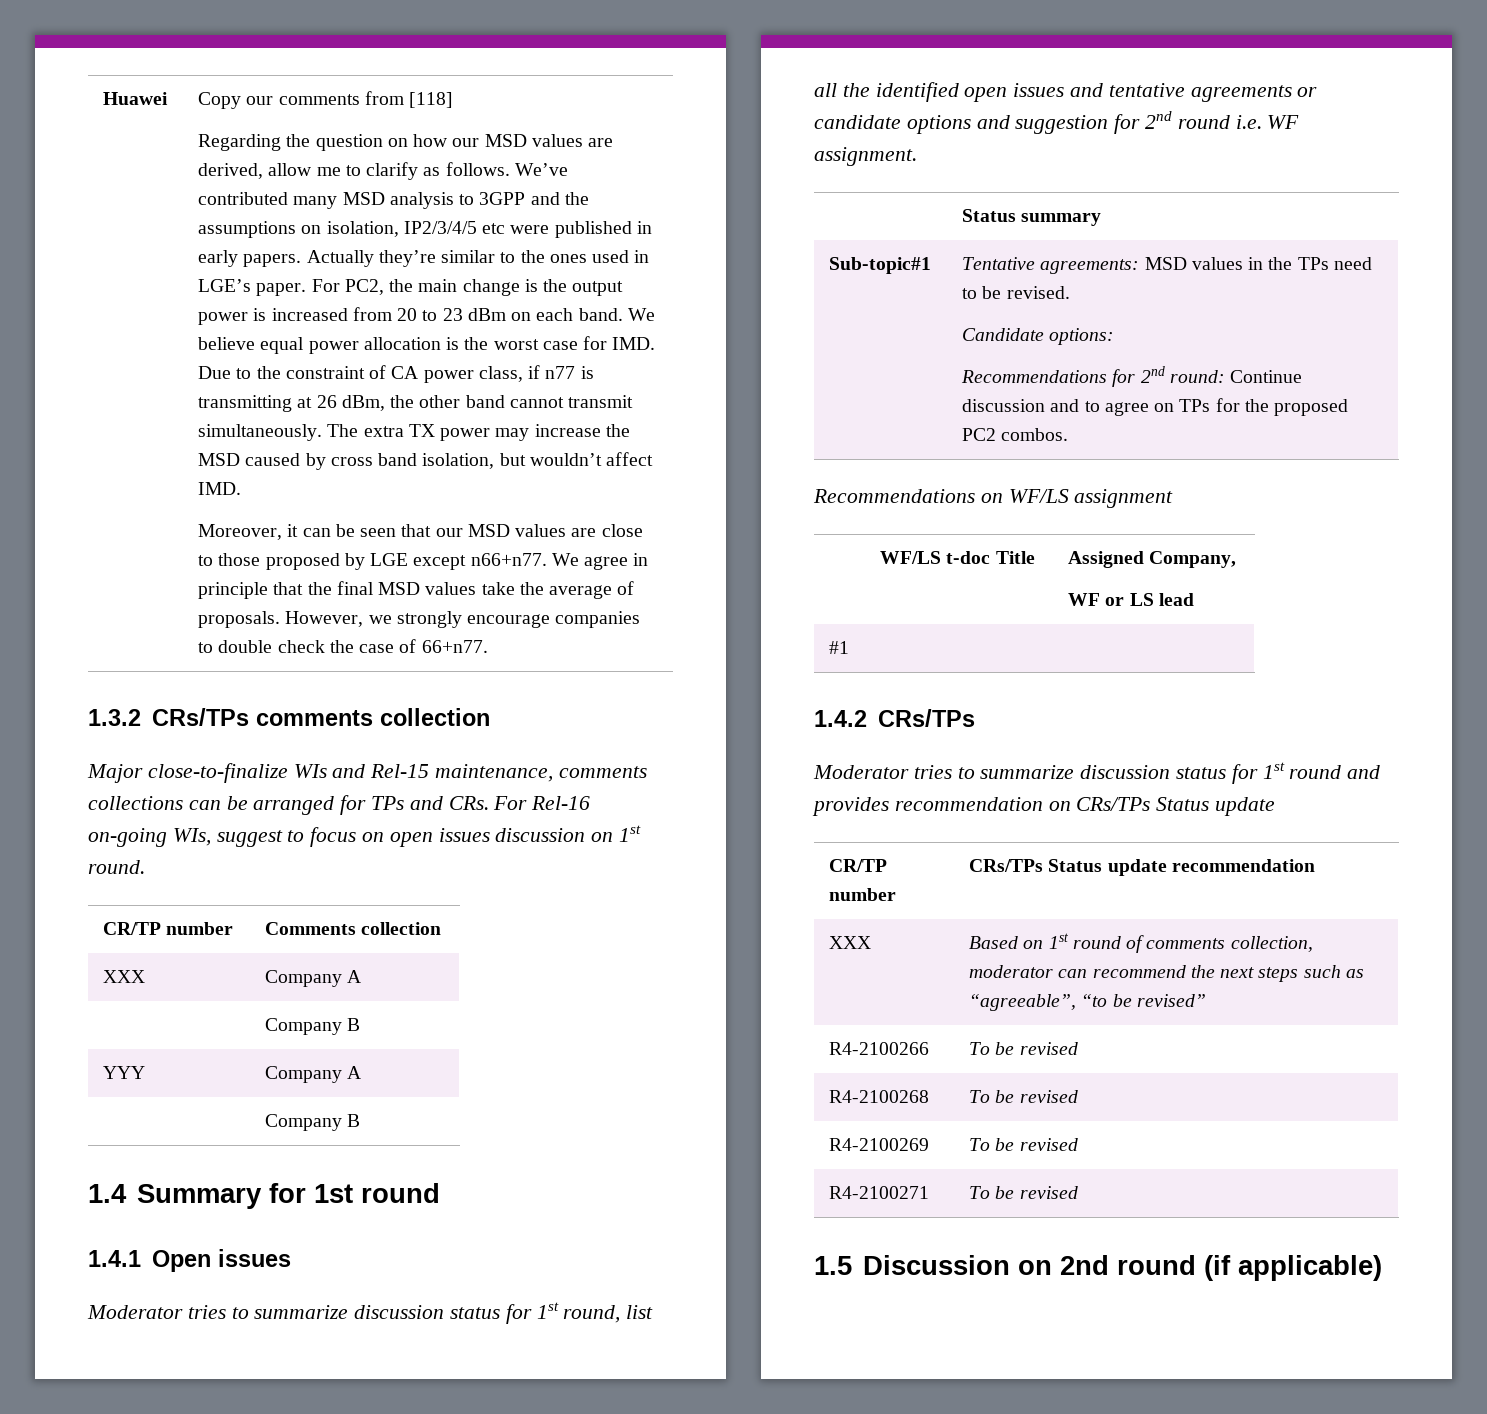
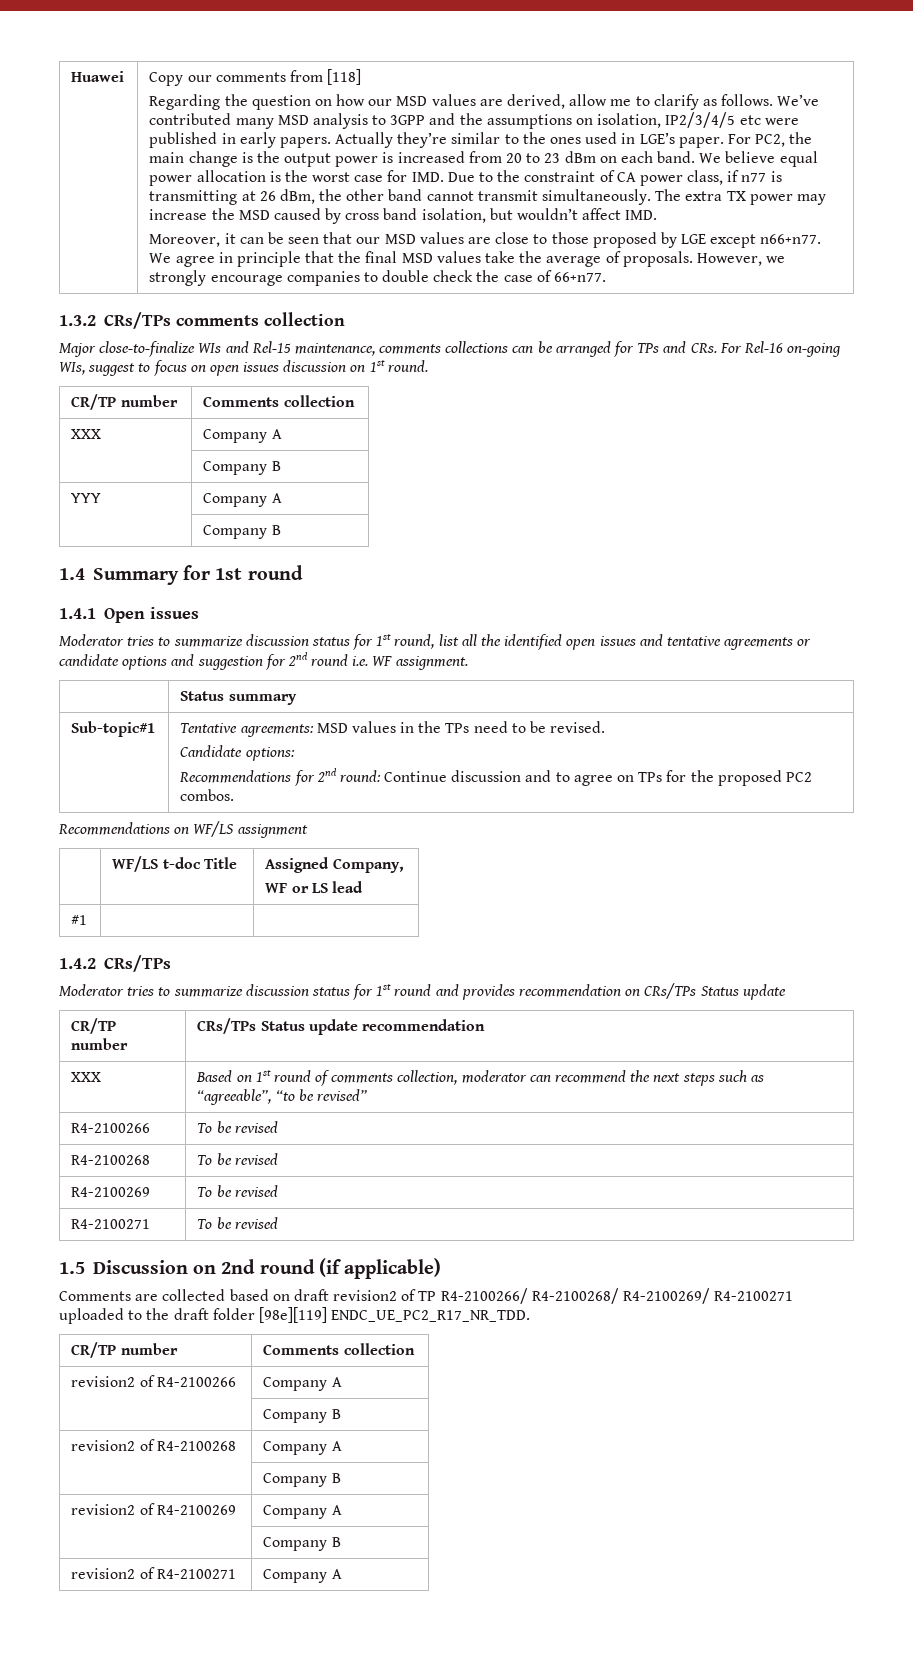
+ Comments are collected based on draft revision2 of TP R4-2100266/ R4-2100268/ R4-2100269/ R4-2100271 uploaded to the draft folder [98e][119] ENDC_UE_PC2_R17_NR_TDD.
+ CR/TP number | Comments collection
+ revision2 of R4-2100266 | Company A
+ | Company B
+ revision2 of R4-2100268 | Company A
+ | Company B
+ revision2 of R4-2100269 | Company A
+ | Company B
+ revision2 of R4-2100271 | Company A

